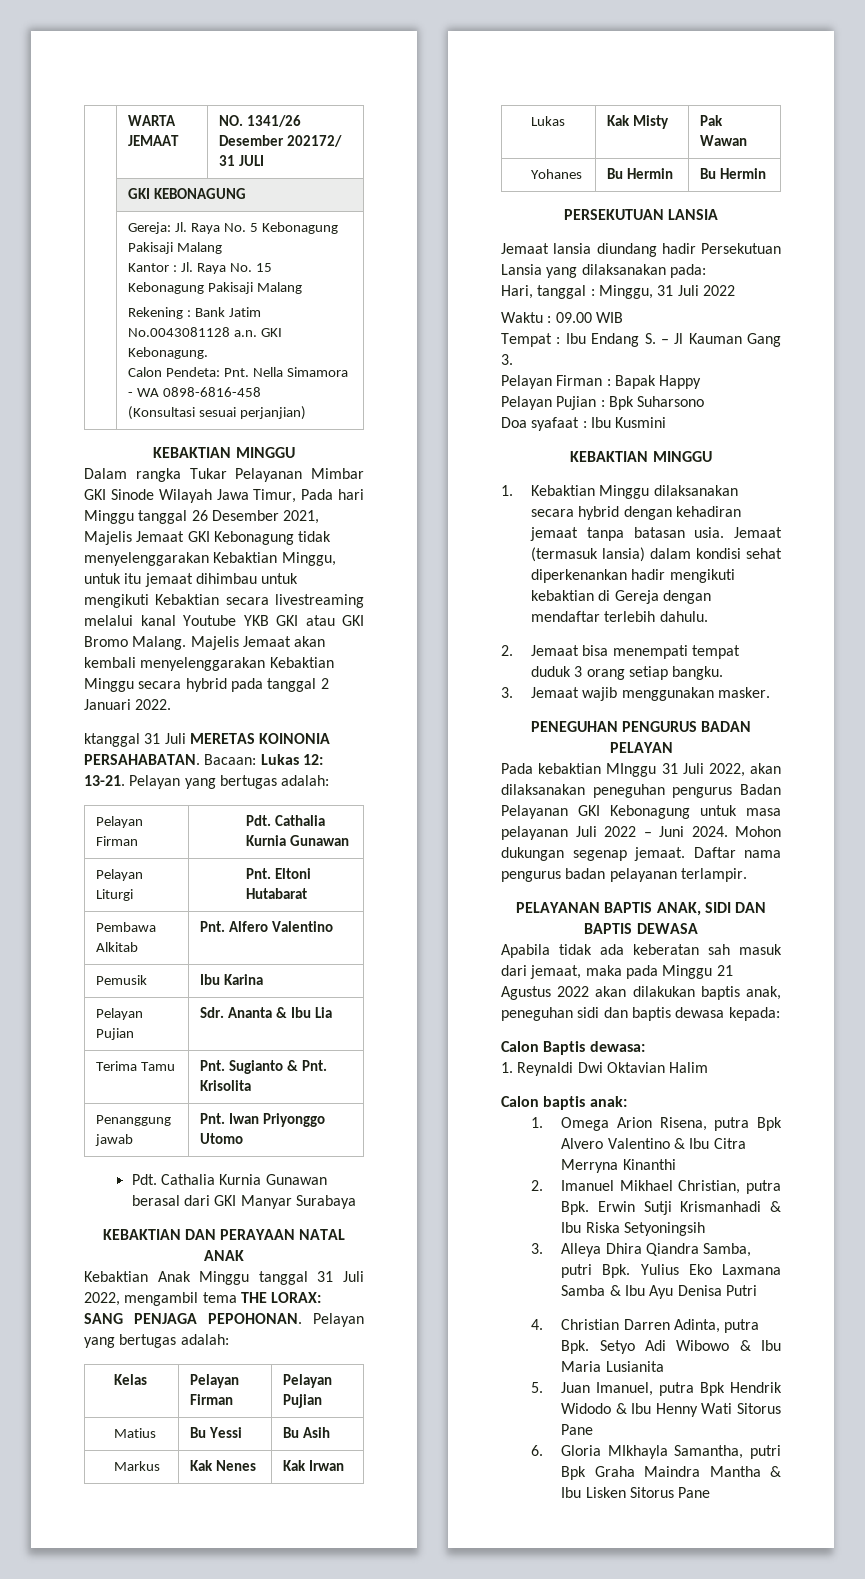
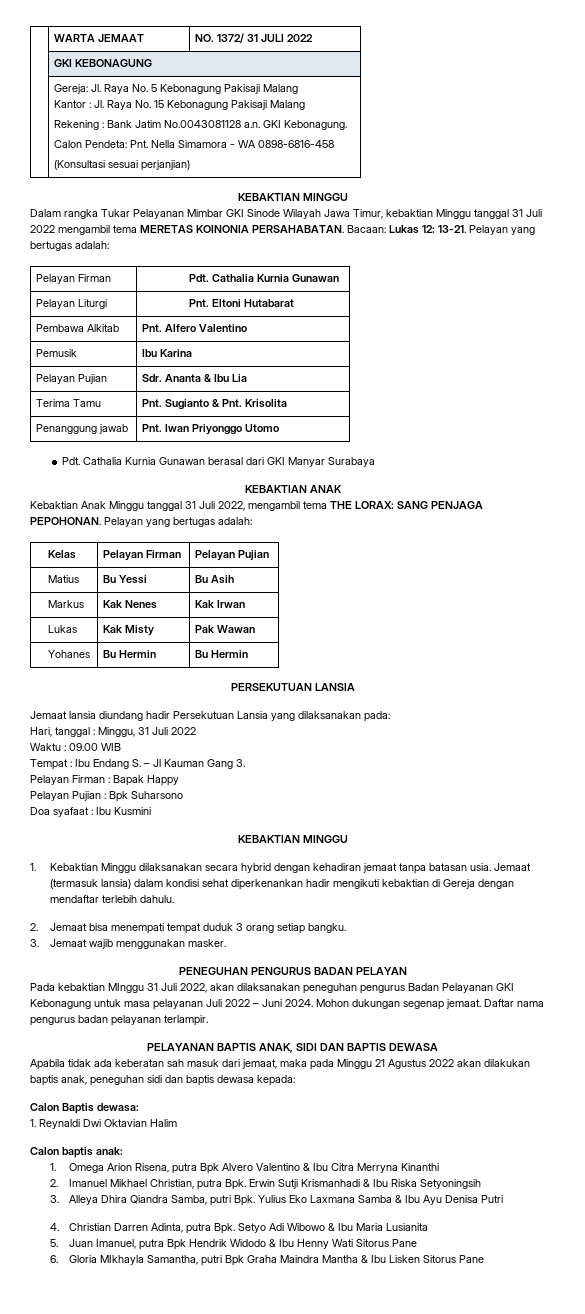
- | WARTA JEMAAT | NO. 1341/26 Desember 202172/ 31 JULI
+ | WARTA JEMAAT | NO. 1372/ 31 JULI 2022
- Dalam rangka Tukar Pelayanan Mimbar GKI Sinode Wilayah Jawa Timur, Pada hari Minggu tanggal 26 Desember 2021, Majelis Jemaat GKI Kebonagung tidak menyelenggarakan Kebaktian Minggu, untuk itu jemaat dihimbau untuk mengikuti Kebaktian secara livestreaming melalui kanal Youtube YKB GKI atau GKI Bromo Malang. Majelis Jemaat akan kembali menyelenggarakan Kebaktian Minggu secara hybrid pada tanggal 2 Januari 2022.
- ktanggal 31 Juli MERETAS KOINONIA PERSAHABATAN.
+ Dalam rangka Tukar Pelayanan Mimbar GKI Sinode Wilayah Jawa Timur, kebaktian Minggu tanggal 31 Juli 2022 mengambil tema MERETAS KOINONIA PERSAHABATAN.
- KEBAKTIAN DAN PERAYAAN NATAL ANAK
+ KEBAKTIAN ANAK

